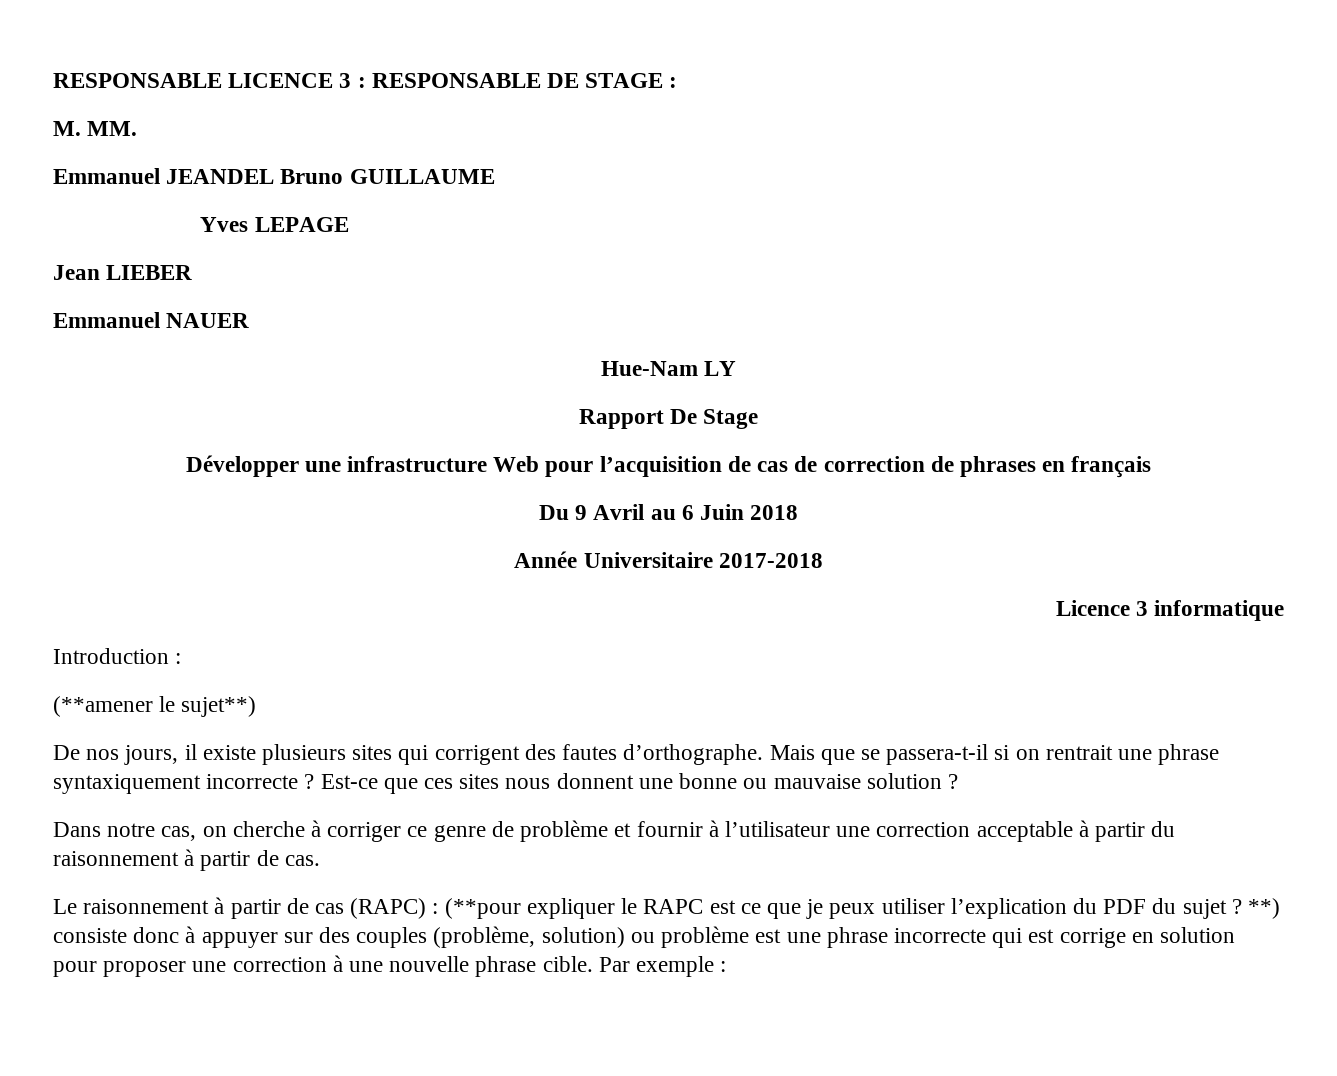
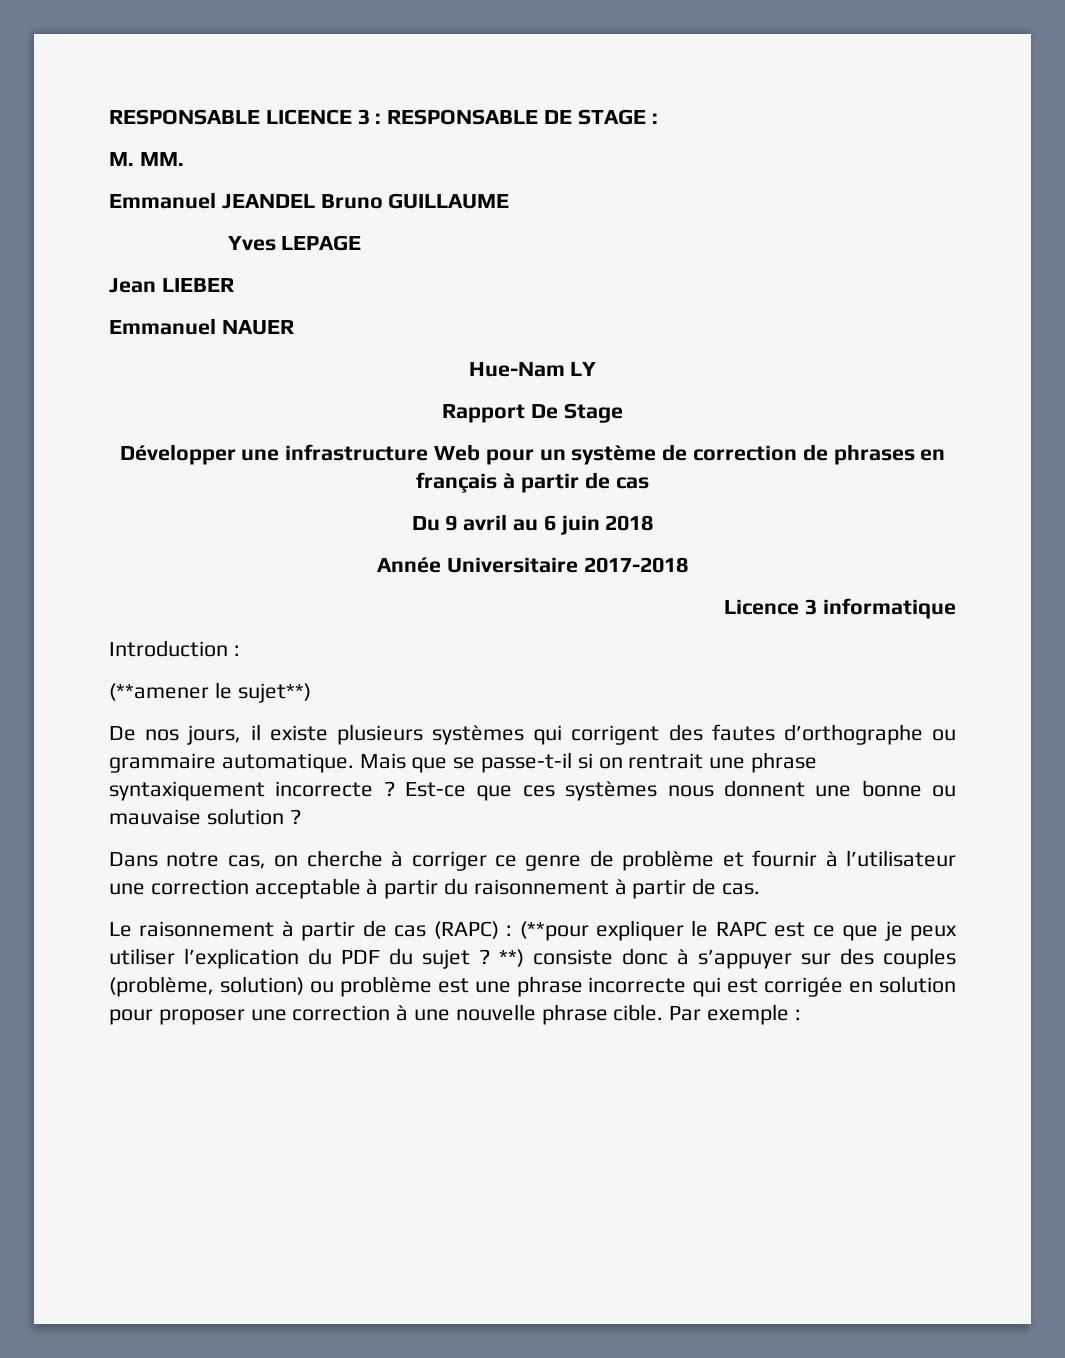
- Développer une infrastructure Web pour l’acquisition de cas de correction de phrases en français
+ Développer une infrastructure Web pour un système de correction de phrases en français à partir de cas
- Du 9 Avril au 6 Juin 2018
+ Du 9 avril au 6 juin 2018
- De nos jours, il existe plusieurs sites qui corrigent des fautes d’orthographe.
+ De nos jours, il existe plusieurs systèmes qui corrigent des fautes d’orthographe ou grammaire automatique.
- Mais que se passera-t-il si on rentrait une phrase syntaxiquement incorrecte ?
+ Mais que se passe-t-il si on rentrait une phrase syntaxiquement incorrecte ?
- Est-ce que ces sites nous donnent une bonne ou mauvaise solution ?
+ Est-ce que ces systèmes nous donnent une bonne ou mauvaise solution ?
- **) consiste donc à appuyer sur des couples (problème, solution) ou problème est une phrase incorrecte qui est corrige en solution pour proposer une correction à une nouvelle phrase cible.
+ **) consiste donc à s’appuyer sur des couples (problème, solution) ou problème est une phrase incorrecte qui est corrigée en solution pour proposer une correction à une nouvelle phrase cible.

